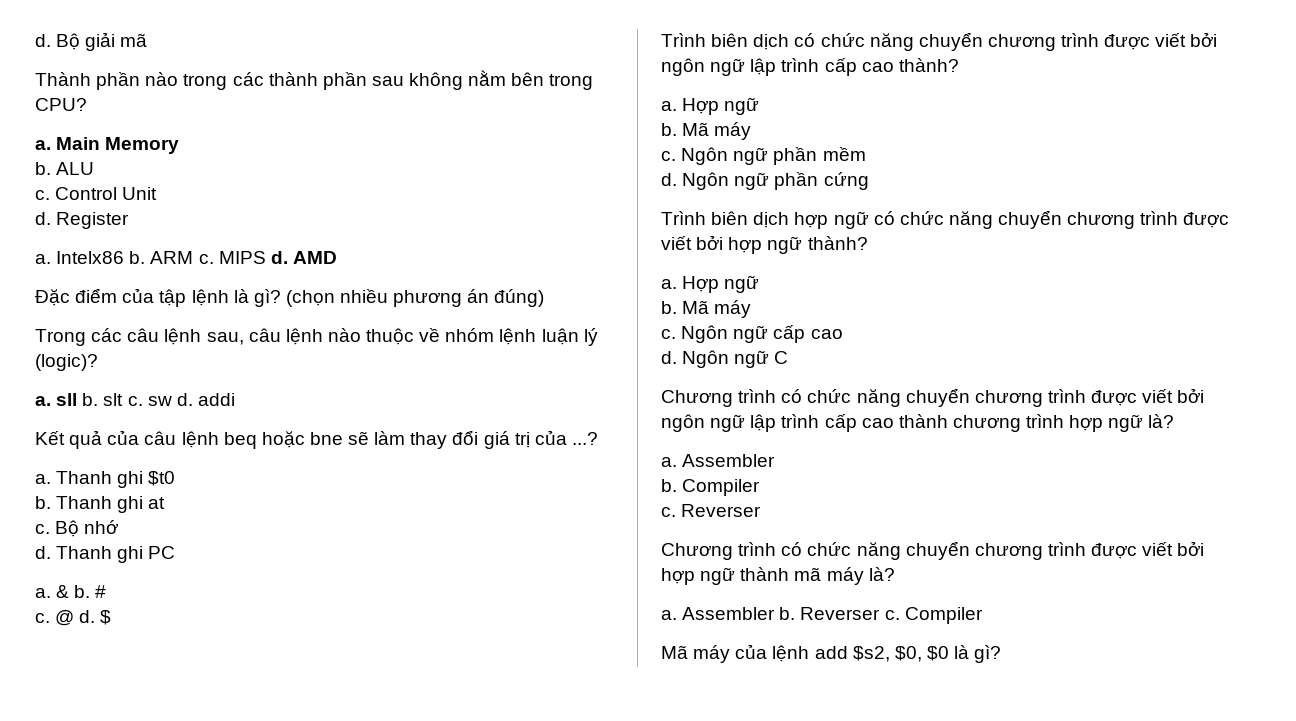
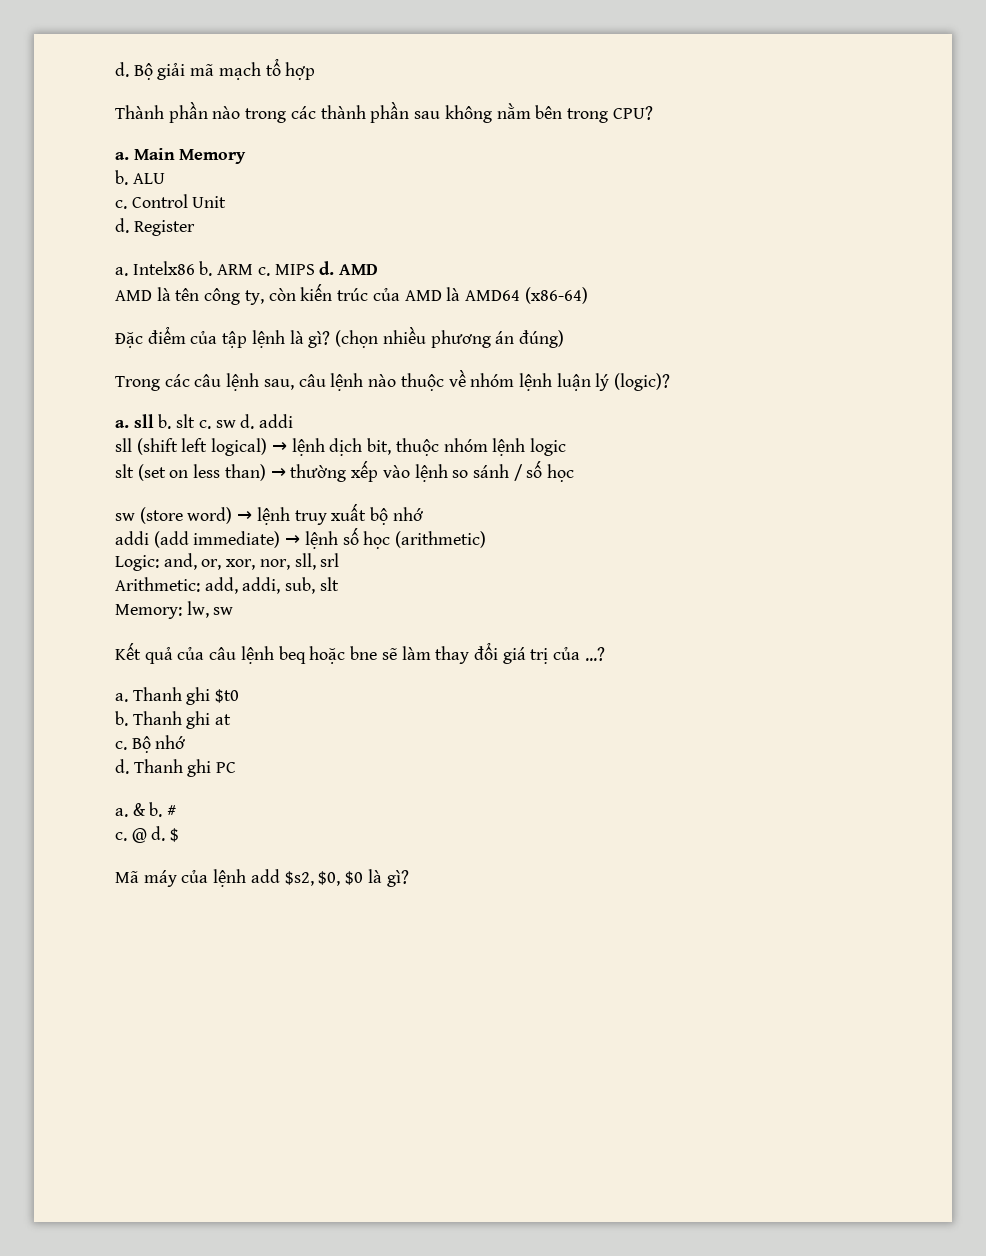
- Bộ giải mã
+ Bộ giải mã mạch tổ hợp
+ AMD là tên công ty, còn kiến trúc của AMD là AMD64 (x86-64)
+ sll (shift left logical) → lệnh dịch bit, thuộc nhóm lệnh logic
+ slt (set on less than) → thường xếp vào lệnh so sánh / số học
+ sw (store word) → lệnh truy xuất bộ nhớ
+ addi (add immediate) → lệnh số học (arithmetic)
+ Logic: and, or, xor, nor, sll, srl
+ Arithmetic: add, addi, sub, slt
+ Memory: lw, sw
- Trình biên dịch có chức năng chuyển chương trình được viết bởi ngôn ngữ lập trình cấp cao thành?
- a. Hợp ngữ
- b. Mã máy
- c. Ngôn ngữ phần mềm
- d. Ngôn ngữ phần cứng
- Trình biên dịch hợp ngữ có chức năng chuyển chương trình được viết bởi hợp ngữ thành?
- a. Hợp ngữ
- b. Mã máy
- c. Ngôn ngữ cấp cao
- d. Ngôn ngữ C
- Chương trình có chức năng chuyển chương trình được viết bởi ngôn ngữ lập trình cấp cao thành chương trình hợp ngữ là?
- a. Assembler
- b. Compiler
- c. Reverser
- Chương trình có chức năng chuyển chương trình được viết bởi hợp ngữ thành mã máy là?
- a. Assembler b. Reverser c. Compiler

